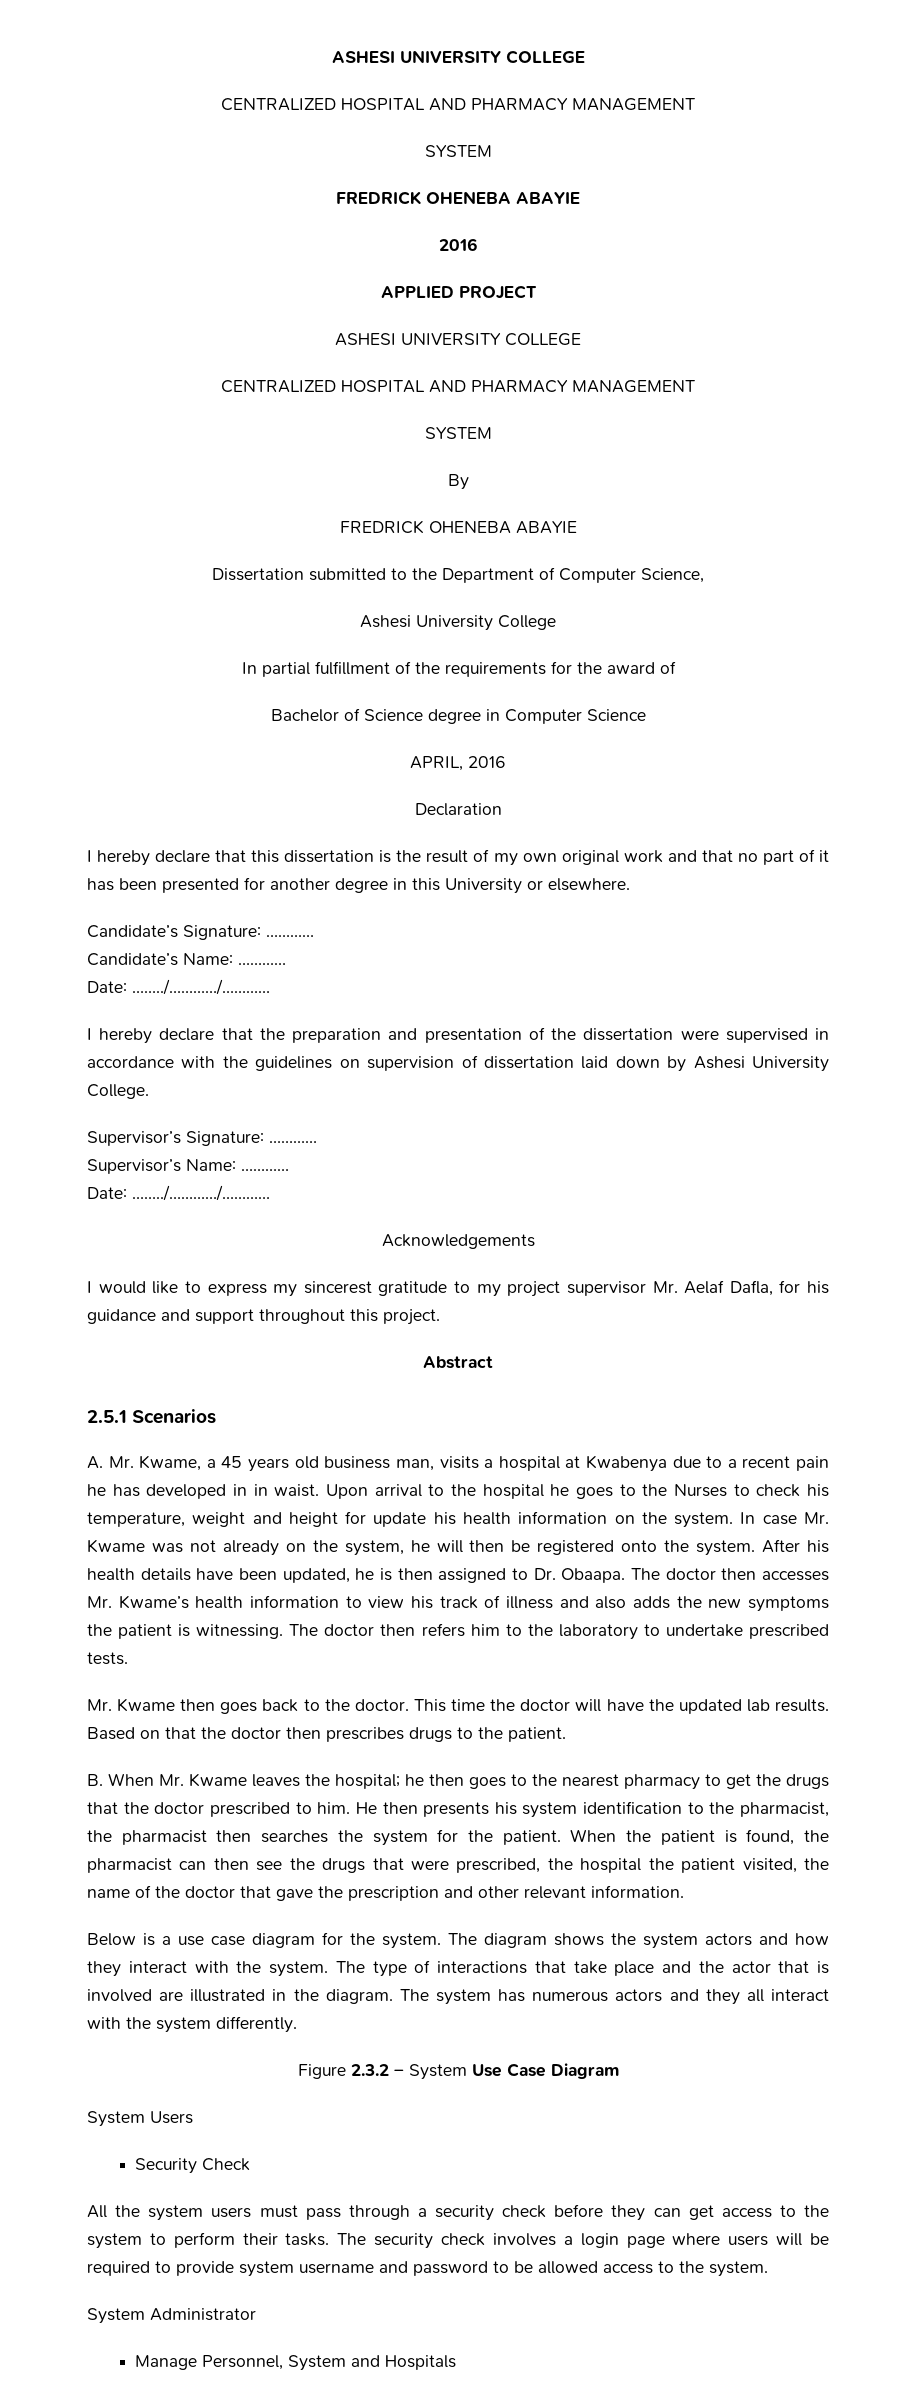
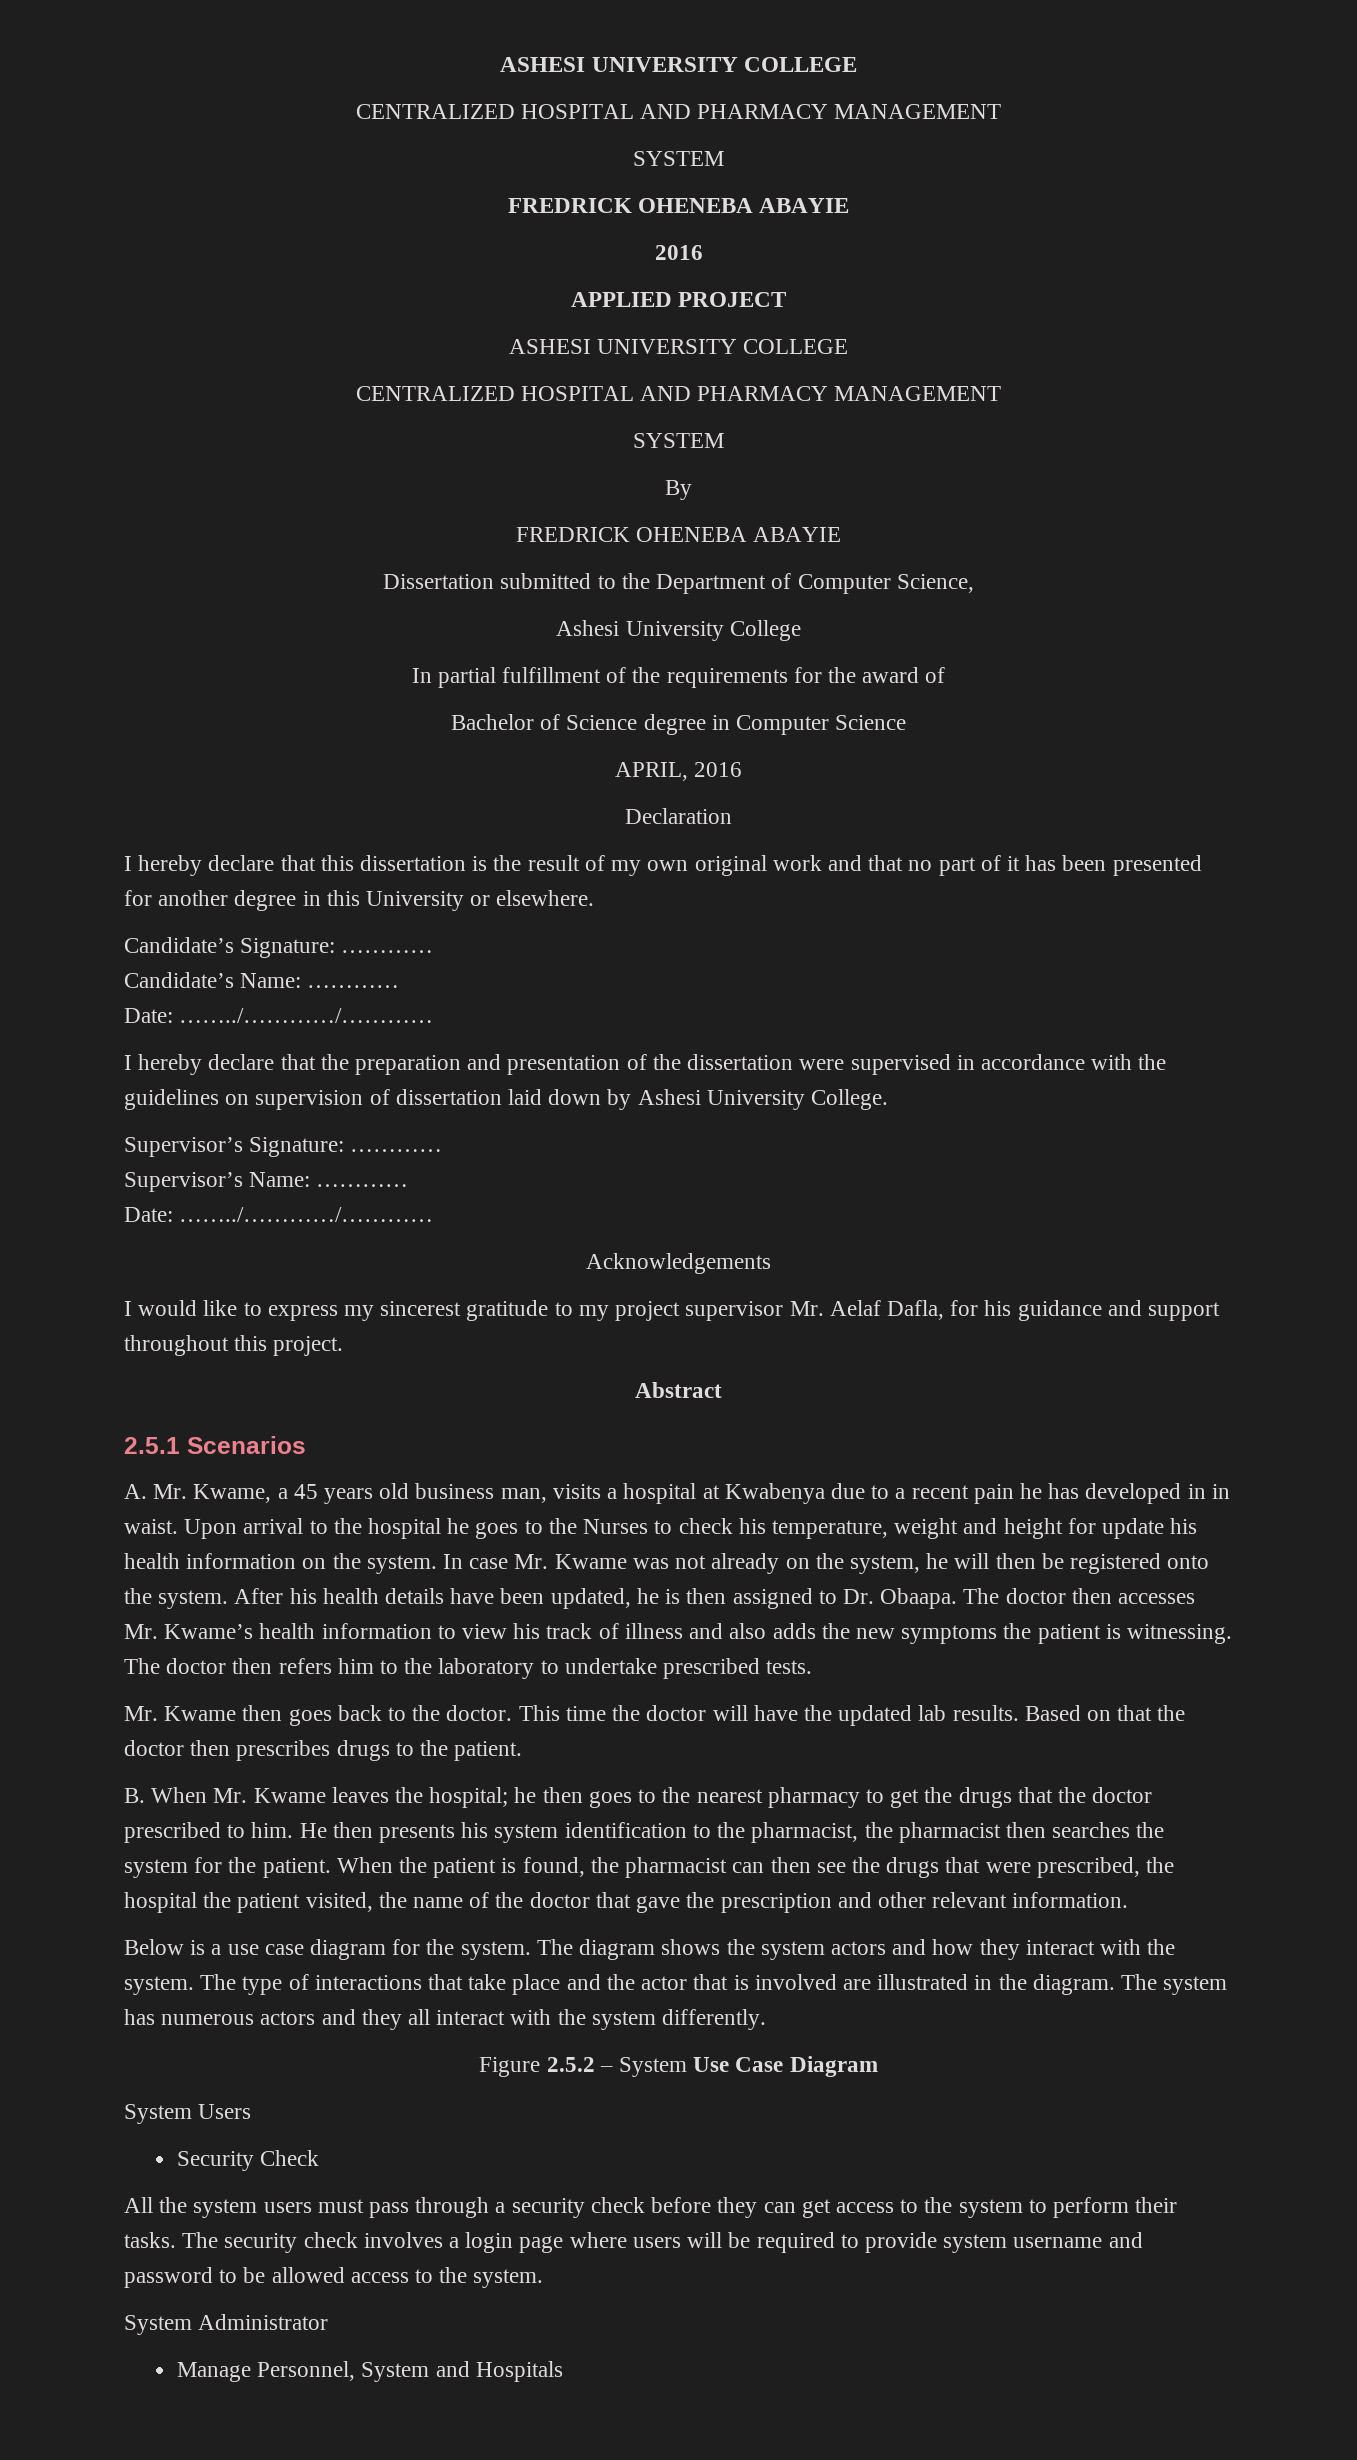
- Figure 2.3.2 – System Use Case Diagram
+ Figure 2.5.2 – System Use Case Diagram

